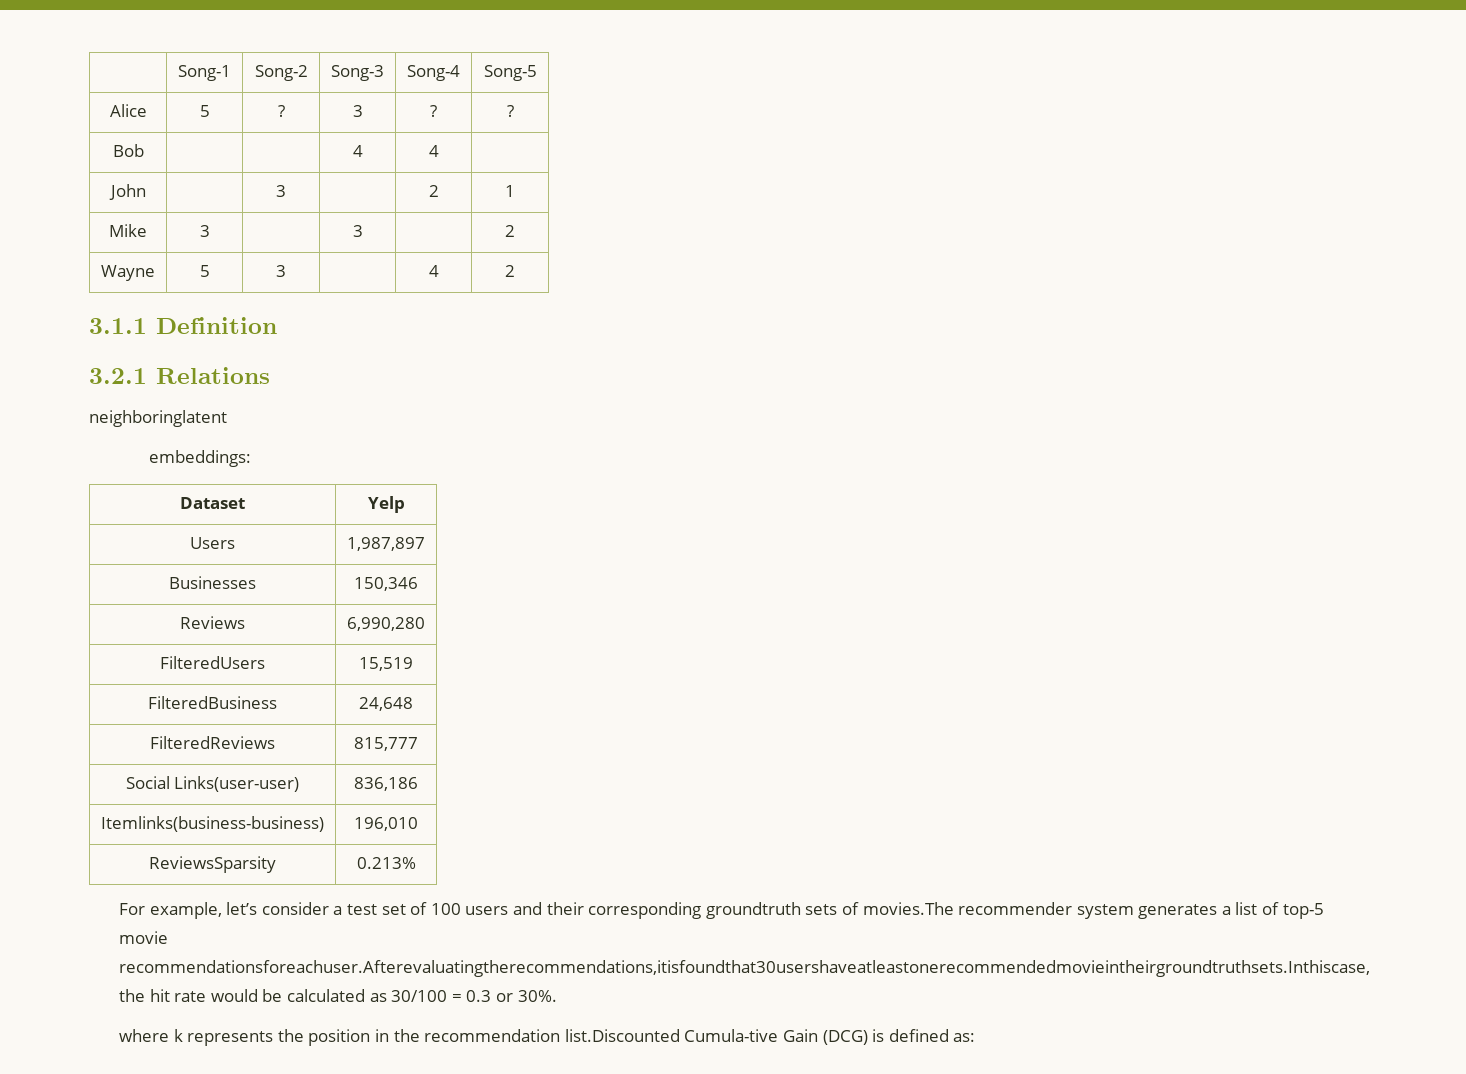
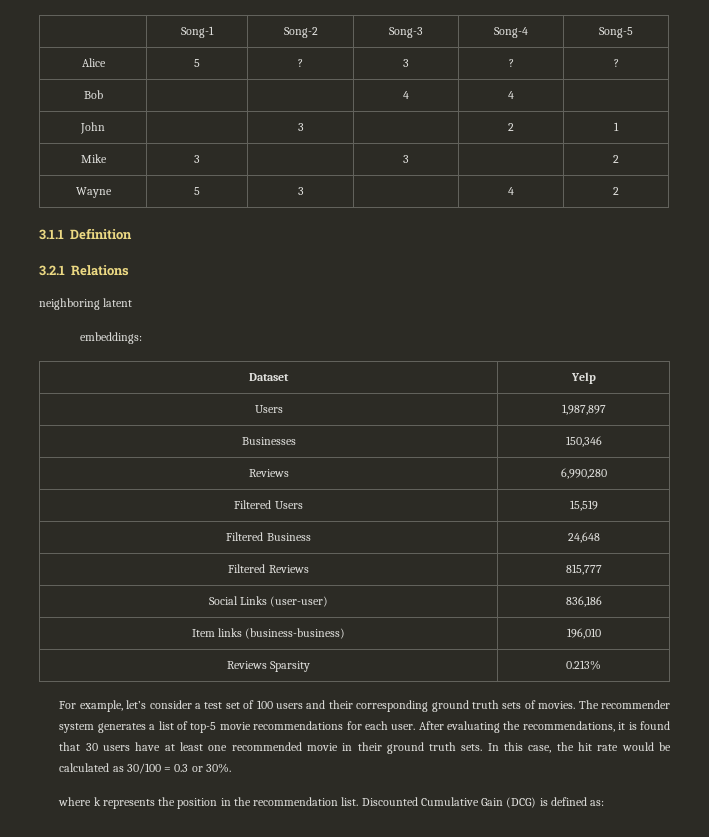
- neighboringlatent
+ neighboring latent
- FilteredUsers | 15,519
+ Filtered Users | 15,519
- FilteredBusiness | 24,648
+ Filtered Business | 24,648
- FilteredReviews | 815,777
+ Filtered Reviews | 815,777
- Social Links(user-user) | 836,186
+ Social Links (user-user) | 836,186
- Itemlinks(business-business) | 196,010
+ Item links (business-business) | 196,010
- ReviewsSparsity | 0.213%
+ Reviews Sparsity | 0.213%
- For example, let’s consider a test set of 100 users and their corresponding groundtruth sets of movies.The recommender system generates a list of top-5 movie recommendationsforeachuser.Afterevaluatingtherecommendations,itisfoundthat30usershaveatleastonerecommendedmovieintheirgroundtruthsets.Inthiscase, the hit rate would be calculated as 30/100 = 0.3 or 30%.
+ For example, let’s consider a test set of 100 users and their corresponding ground truth sets of movies. The recommender system generates a list of top-5 movie recommendations for each user. After evaluating the recommendations, it is found that 30 users have at least one recommended movie in their ground truth sets. In this case, the hit rate would be calculated as 30/100 = 0.3 or 30%.
- where k represents the position in the recommendation list.Discounted Cumula-tive Gain (DCG) is defined as:
+ where k represents the position in the recommendation list. Discounted Cumulative Gain (DCG) is defined as:

